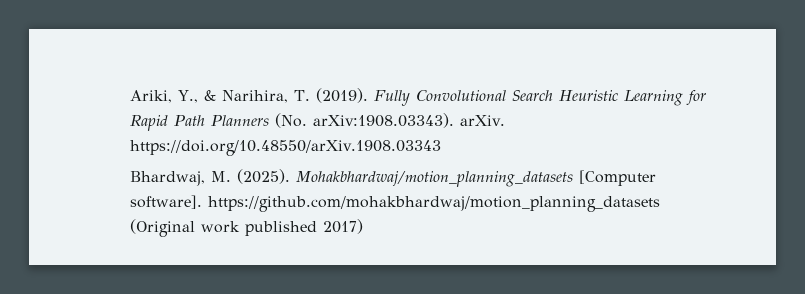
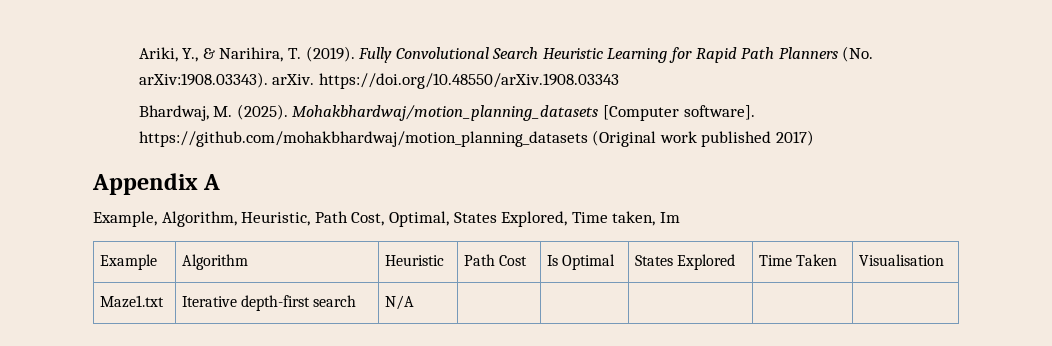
+ Appendix A
+ Example, Algorithm, Heuristic, Path Cost, Optimal, States Explored, Time taken, Im
+ Example | Algorithm | Heuristic | Path Cost | Is Optimal | States Explored | Time Taken | Visualisation
+ Maze1.txt | Iterative depth-first search | N/A | | | | |

